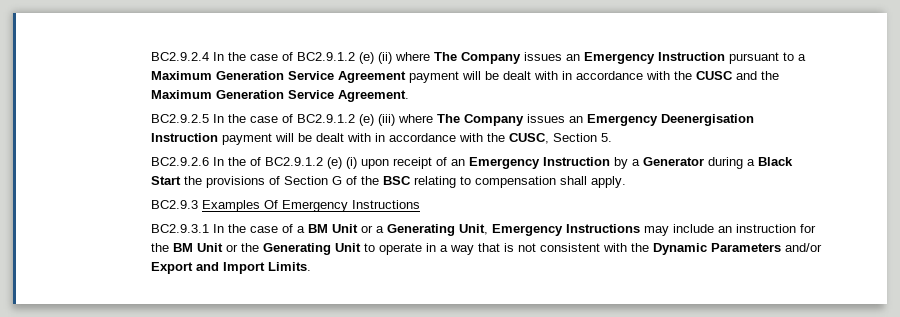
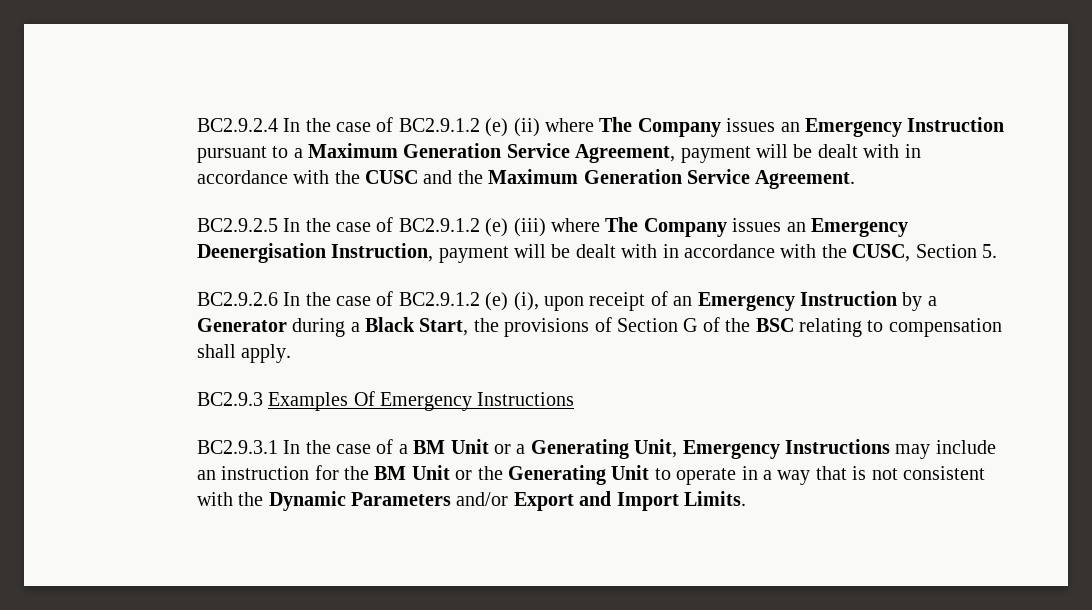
- BC2.9.2.4 In the case of BC2.9.1.2 (e) (ii) where The Company issues an Emergency Instruction pursuant to a Maximum Generation Service Agreement payment will be dealt with in accordance with the CUSC and the Maximum Generation Service Agreement.
+ BC2.9.2.4 In the case of BC2.9.1.2 (e) (ii) where The Company issues an Emergency Instruction pursuant to a Maximum Generation Service Agreement, payment will be dealt with in accordance with the CUSC and the Maximum Generation Service Agreement.
- BC2.9.2.5 In the case of BC2.9.1.2 (e) (iii) where The Company issues an Emergency Deenergisation Instruction payment will be dealt with in accordance with the CUSC, Section 5.
+ BC2.9.2.5 In the case of BC2.9.1.2 (e) (iii) where The Company issues an Emergency Deenergisation Instruction, payment will be dealt with in accordance with the CUSC, Section 5.
- BC2.9.2.6 In the of BC2.9.1.2 (e) (i) upon receipt of an Emergency Instruction by a Generator during a Black Start the provisions of Section G of the BSC relating to compensation shall apply.
+ BC2.9.2.6 In the case of BC2.9.1.2 (e) (i), upon receipt of an Emergency Instruction by a Generator during a Black Start, the provisions of Section G of the BSC relating to compensation shall apply.

